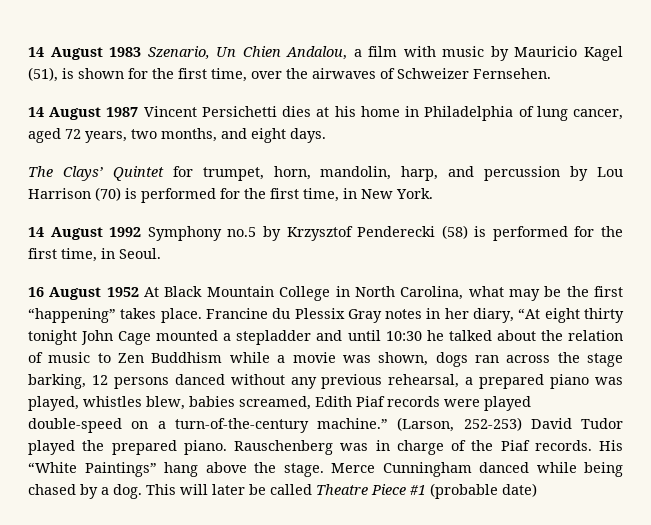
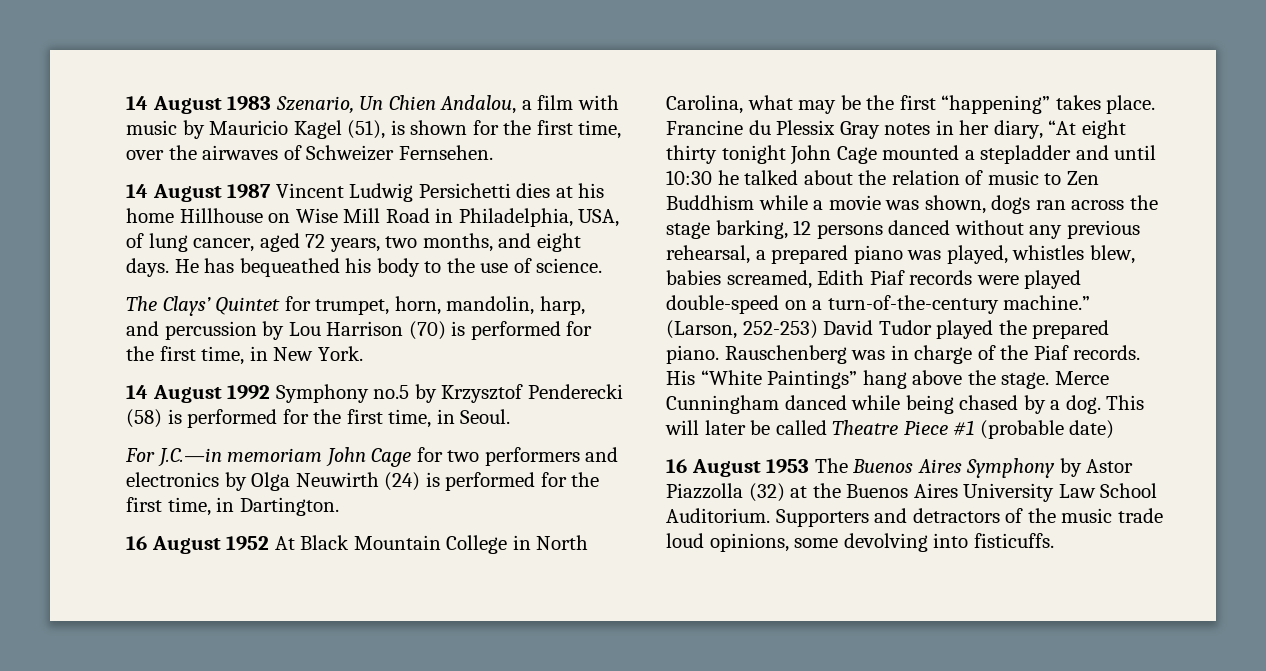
- 14 August 1987 Vincent Persichetti dies at his home in Philadelphia of lung cancer, aged 72 years, two months, and eight days.
+ 14 August 1987 Vincent Ludwig Persichetti dies at his home Hillhouse on Wise Mill Road in Philadelphia, USA, of lung cancer, aged 72 years, two months, and eight days. He has bequeathed his body to the use of science.
+ For J.C.—in memoriam John Cage for two performers and electronics by Olga Neuwirth (24) is performed for the first time, in Dartington.
+ 16 August 1953 The Buenos Aires Symphony by Astor Piazzolla (32) at the Buenos Aires University Law School Auditorium. Supporters and detractors of the music trade loud opinions, some devolving into fisticuffs.

